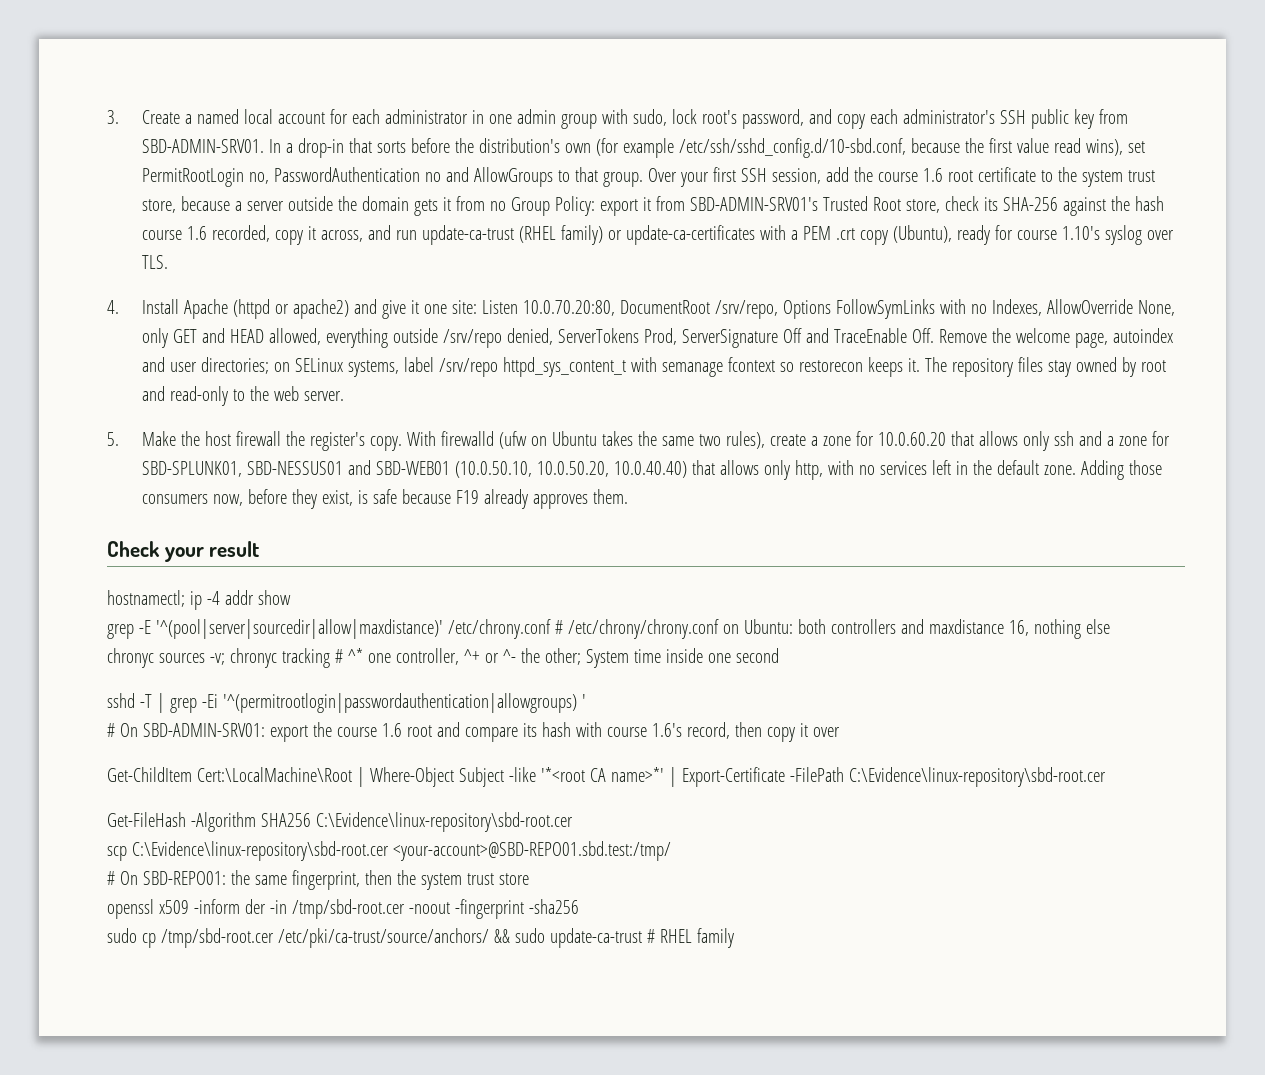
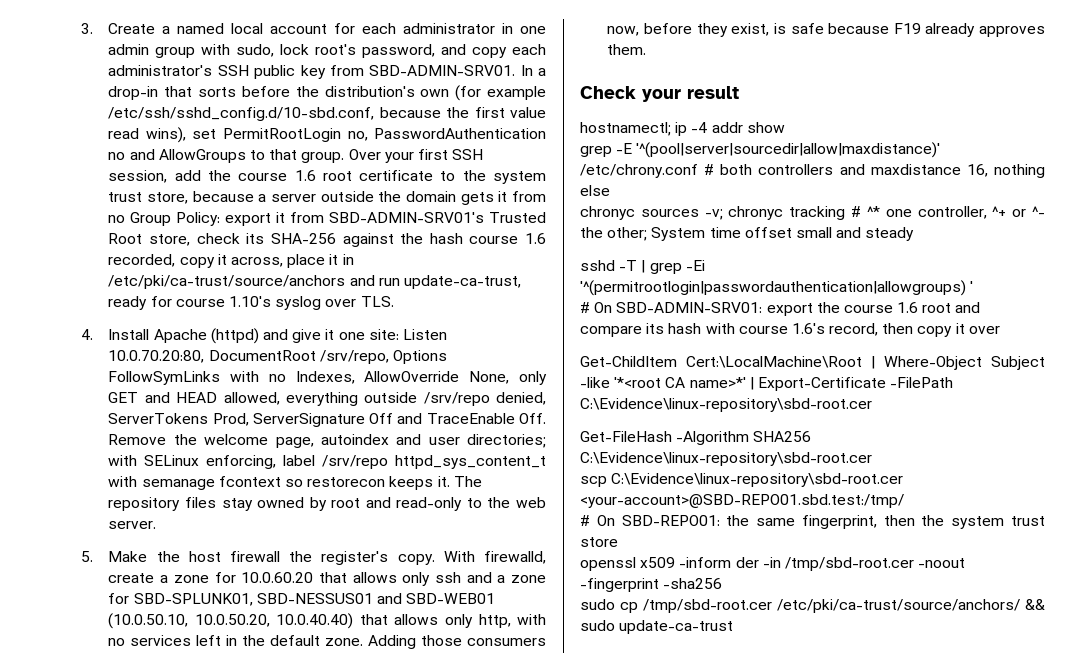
- Over your first SSH session, add the course 1.6 root certificate to the system trust store, because a server outside the domain gets it from no Group Policy: export it from SBD-ADMIN-SRV01's Trusted Root store, check its SHA-256 against the hash course 1.6 recorded, copy it across, and run update-ca-trust (RHEL family) or update-ca-certificates with a PEM .crt copy (Ubuntu), ready for course 1.10's syslog over TLS.
+ Over your first SSH session, add the course 1.6 root certificate to the system trust store, because a server outside the domain gets it from no Group Policy: export it from SBD-ADMIN-SRV01's Trusted Root store, check its SHA-256 against the hash course 1.6 recorded, copy it across, place it in /etc/pki/ca-trust/source/anchors and run update-ca-trust, ready for course 1.10's syslog over TLS.
- 4. Install Apache (httpd or apache2) and give it one site: Listen 10.0.70.20:80, DocumentRoot /srv/repo, Options FollowSymLinks with no Indexes, AllowOverride None, only GET and HEAD allowed, everything outside /srv/repo denied, ServerTokens Prod, ServerSignature Off and TraceEnable Off. Remove the welcome page, autoindex and user directories; on SELinux systems, label /srv/repo httpd_sys_content_t with semanage fcontext so restorecon keeps it.
+ 4. Install Apache (httpd) and give it one site: Listen 10.0.70.20:80, DocumentRoot /srv/repo, Options FollowSymLinks with no Indexes, AllowOverride None, only GET and HEAD allowed, everything outside /srv/repo denied, ServerTokens Prod, ServerSignature Off and TraceEnable Off. Remove the welcome page, autoindex and user directories; with SELinux enforcing, label /srv/repo httpd_sys_content_t with semanage fcontext so restorecon keeps it.
- With firewalld (ufw on Ubuntu takes the same two rules), create a zone for 10.0.60.20 that allows only ssh and a zone for SBD-SPLUNK01, SBD-NESSUS01 and SBD-WEB01 (10.0.50.10, 10.0.50.20, 10.0.40.40) that allows only http, with no services left in the default zone.
+ With firewalld, create a zone for 10.0.60.20 that allows only ssh and a zone for SBD-SPLUNK01, SBD-NESSUS01 and SBD-WEB01 (10.0.50.10, 10.0.50.20, 10.0.40.40) that allows only http, with no services left in the default zone.
- grep -E '^(pool|server|sourcedir|allow|maxdistance)' /etc/chrony.conf # /etc/chrony/chrony.conf on Ubuntu: both controllers and maxdistance 16, nothing else
+ grep -E '^(pool|server|sourcedir|allow|maxdistance)' /etc/chrony.conf # both controllers and maxdistance 16, nothing else
- chronyc sources -v; chronyc tracking # ^* one controller, ^+ or ^- the other; System time inside one second
+ chronyc sources -v; chronyc tracking # ^* one controller, ^+ or ^- the other; System time offset small and steady
- sudo cp /tmp/sbd-root.cer /etc/pki/ca-trust/source/anchors/ && sudo update-ca-trust # RHEL family
+ sudo cp /tmp/sbd-root.cer /etc/pki/ca-trust/source/anchors/ && sudo update-ca-trust

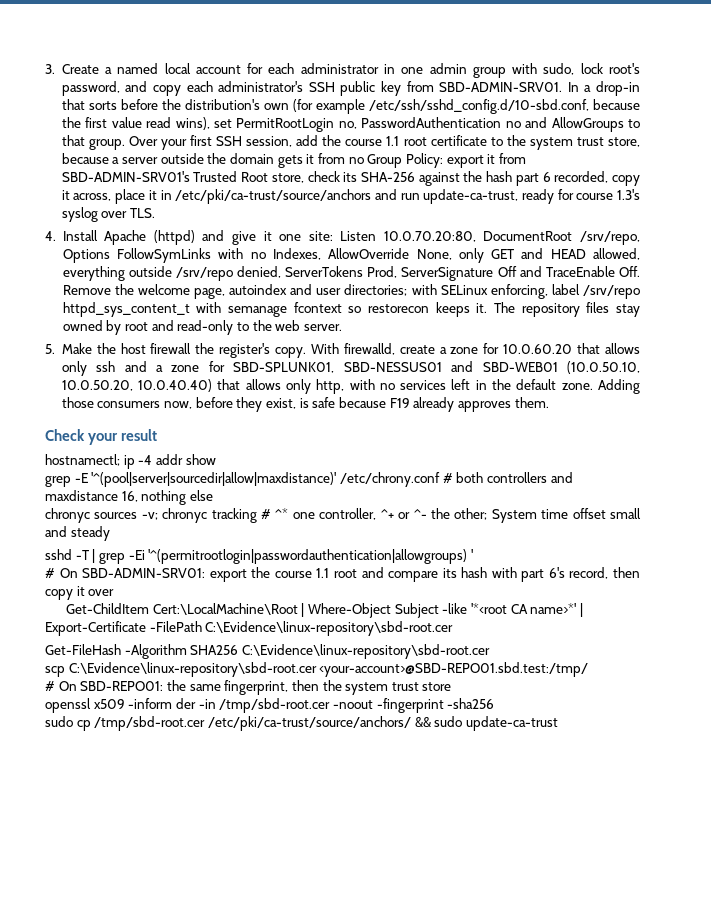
- Over your first SSH session, add the course 1.6 root certificate to the system trust store, because a server outside the domain gets it from no Group Policy: export it from SBD-ADMIN-SRV01's Trusted Root store, check its SHA-256 against the hash course 1.6 recorded, copy it across, place it in /etc/pki/ca-trust/source/anchors and run update-ca-trust, ready for course 1.10's syslog over TLS.
+ Over your first SSH session, add the course 1.1 root certificate to the system trust store, because a server outside the domain gets it from no Group Policy: export it from SBD-ADMIN-SRV01's Trusted Root store, check its SHA-256 against the hash part 6 recorded, copy it across, place it in /etc/pki/ca-trust/source/anchors and run update-ca-trust, ready for course 1.3's syslog over TLS.
- # On SBD-ADMIN-SRV01: export the course 1.6 root and compare its hash with course 1.6's record, then copy it over
+ # On SBD-ADMIN-SRV01: export the course 1.1 root and compare its hash with part 6's record, then copy it over

